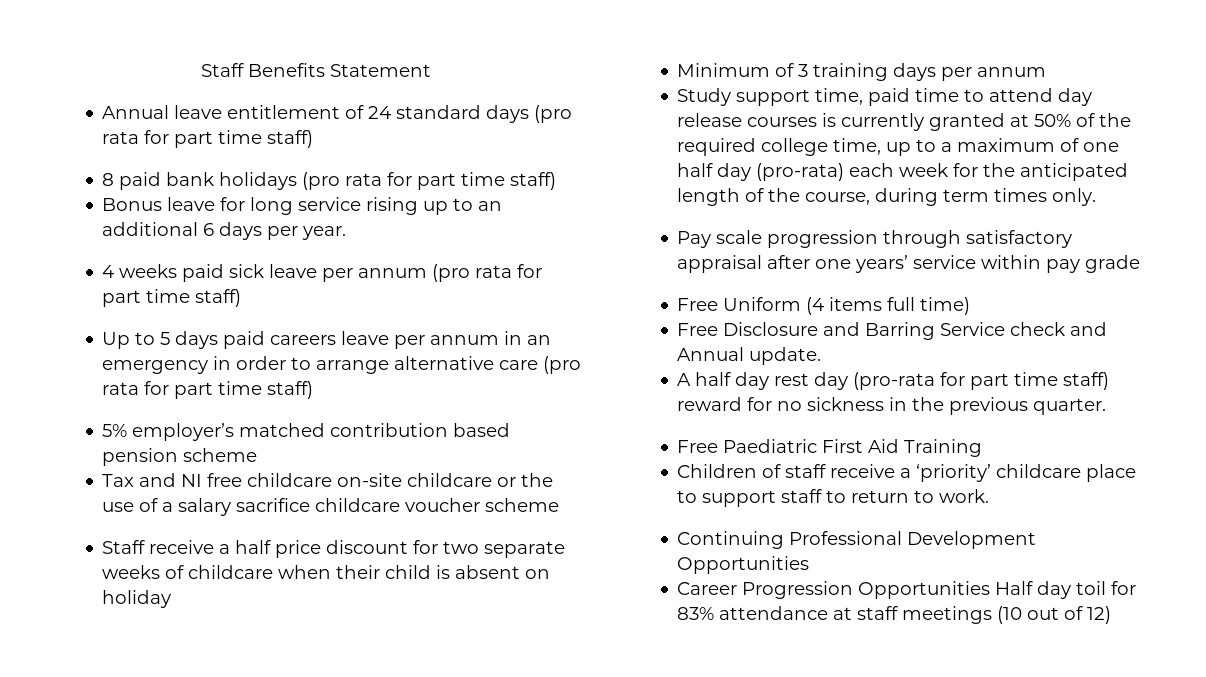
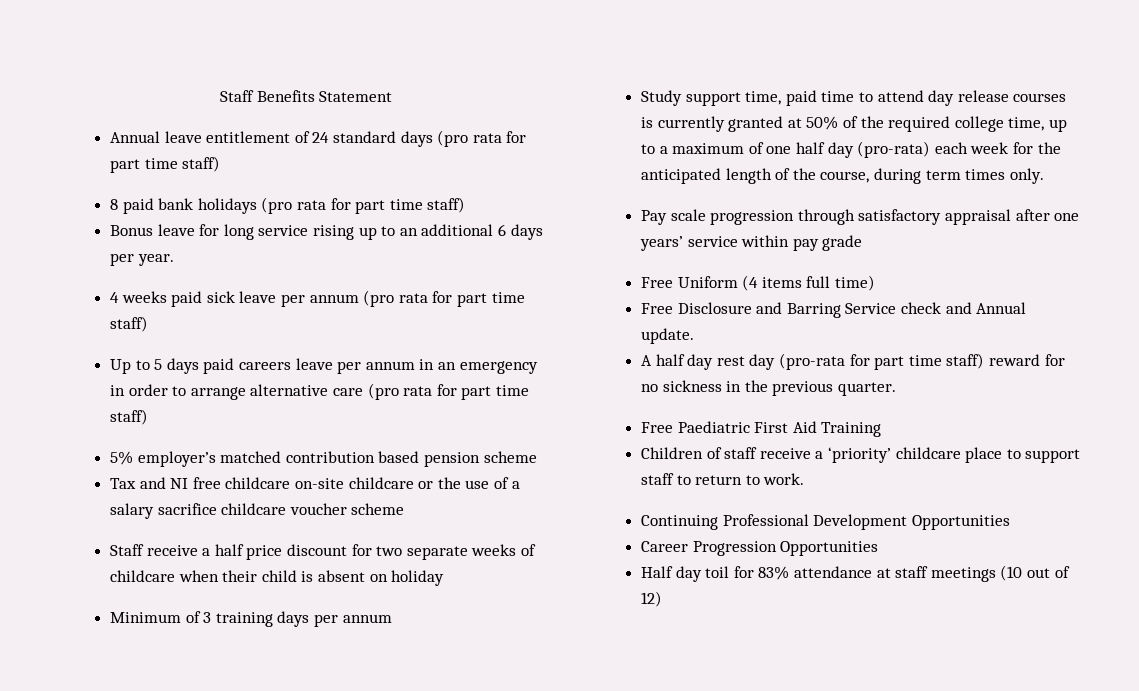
- Career Progression Opportunities Half day toil for 83% attendance at staff meetings (10 out of 12)
+ Career Progression Opportunities
+ Half day toil for 83% attendance at staff meetings (10 out of 12)

